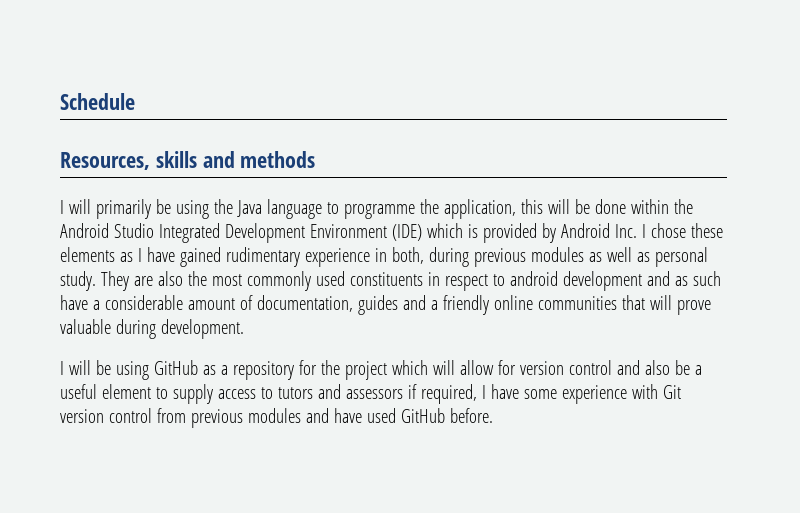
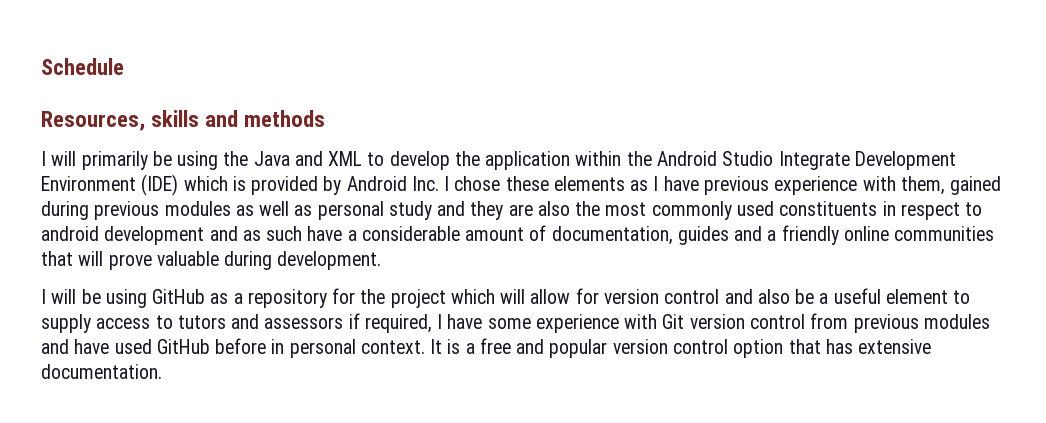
- I will primarily be using the Java language to programme the application, this will be done within the Android Studio Integrated Development Environment (IDE) which is provided by Android Inc. I chose these elements as I have gained rudimentary experience in both, during previous modules as well as personal study. They are also the most commonly used constituents in respect to android development and as such have a considerable amount of documentation, guides and a friendly online communities that will prove valuable during development.
+ I will primarily be using the Java and XML to develop the application within the Android Studio Integrate Development Environment (IDE) which is provided by Android Inc. I chose these elements as I have previous experience with them, gained during previous modules as well as personal study and they are also the most commonly used constituents in respect to android development and as such have a considerable amount of documentation, guides and a friendly online communities that will prove valuable during development.
- I will be using GitHub as a repository for the project which will allow for version control and also be a useful element to supply access to tutors and assessors if required, I have some experience with Git version control from previous modules and have used GitHub before.
+ I will be using GitHub as a repository for the project which will allow for version control and also be a useful element to supply access to tutors and assessors if required, I have some experience with Git version control from previous modules and have used GitHub before in personal context. It is a free and popular version control option that has extensive documentation.

